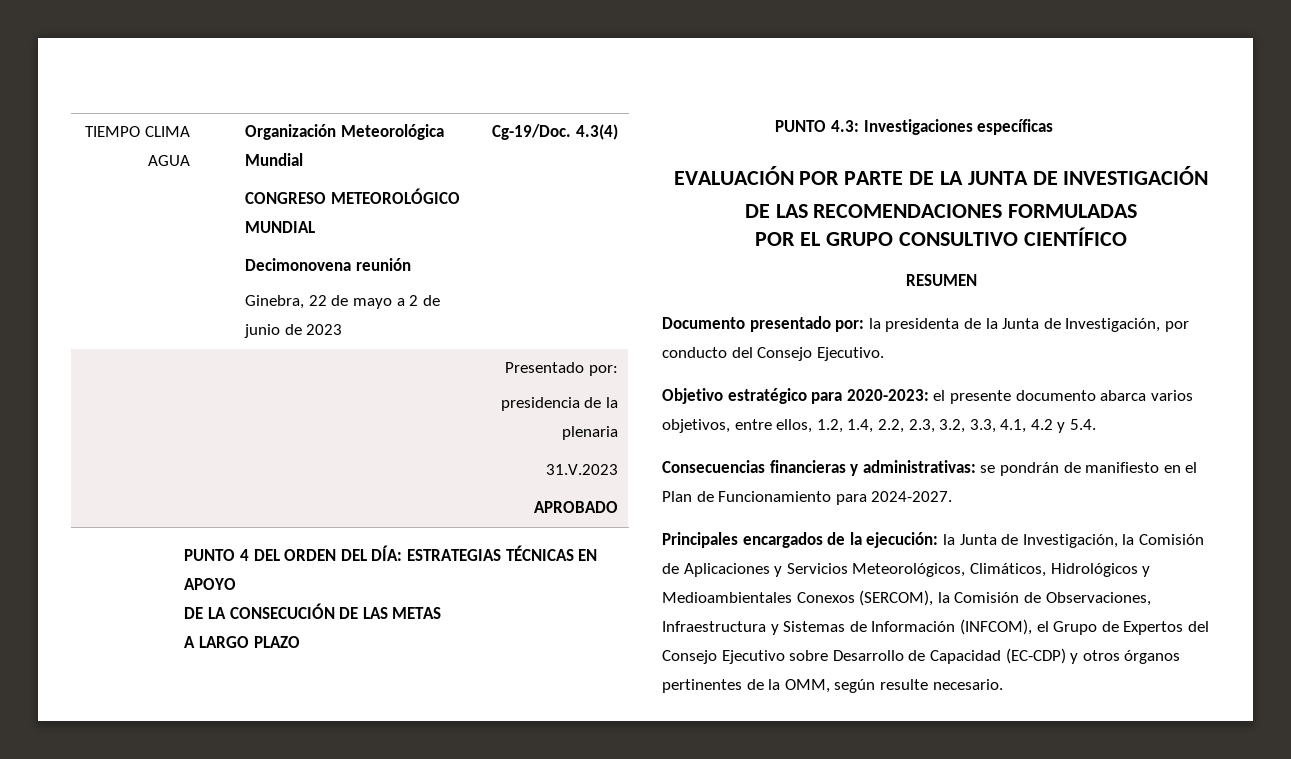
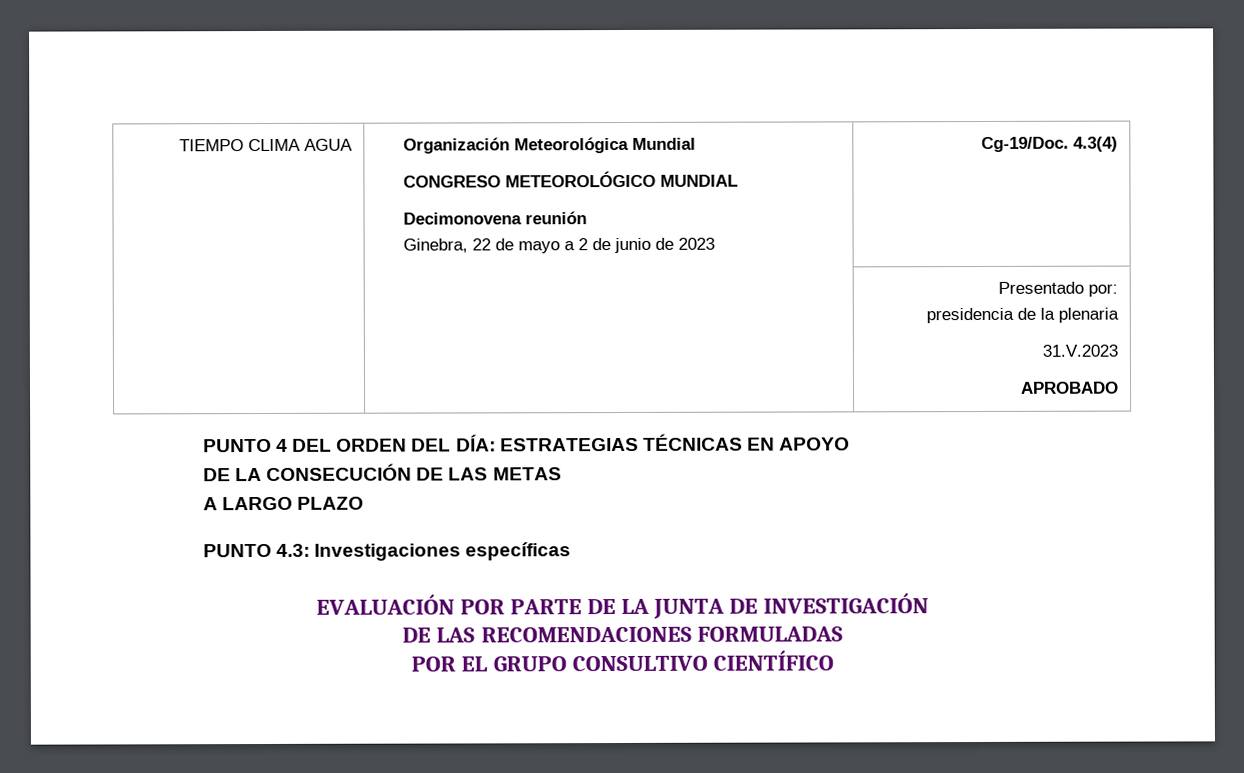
- RESUMEN
- Documento presentado por: la presidenta de la Junta de Investigación, por conducto del Consejo Ejecutivo.
- Objetivo estratégico para 2020-2023: el presente documento abarca varios objetivos, entre ellos, 1.2, 1.4, 2.2, 2.3, 3.2, 3.3, 4.1, 4.2 y 5.4.
- Consecuencias financieras y administrativas: se pondrán de manifiesto en el Plan de Funcionamiento para 2024-2027.
- Principales encargados de la ejecución: la Junta de Investigación, la Comisión de Aplicaciones y Servicios Meteorológicos, Climáticos, Hidrológicos y Medioambientales Conexos (SERCOM), la Comisión de Observaciones, Infraestructura y Sistemas de Información (INFCOM), el Grupo de Expertos del Consejo Ejecutivo sobre Desarrollo de Capacidad (EC-CDP) y otros órganos pertinentes de la OMM, según resulte necesario.

